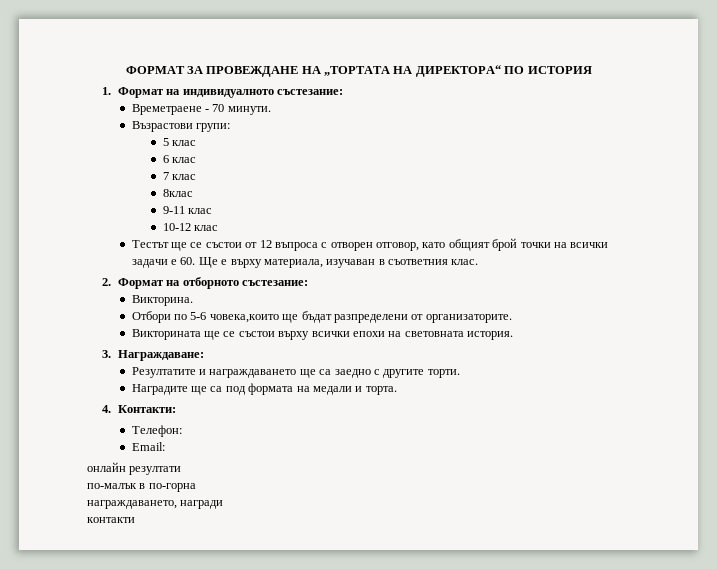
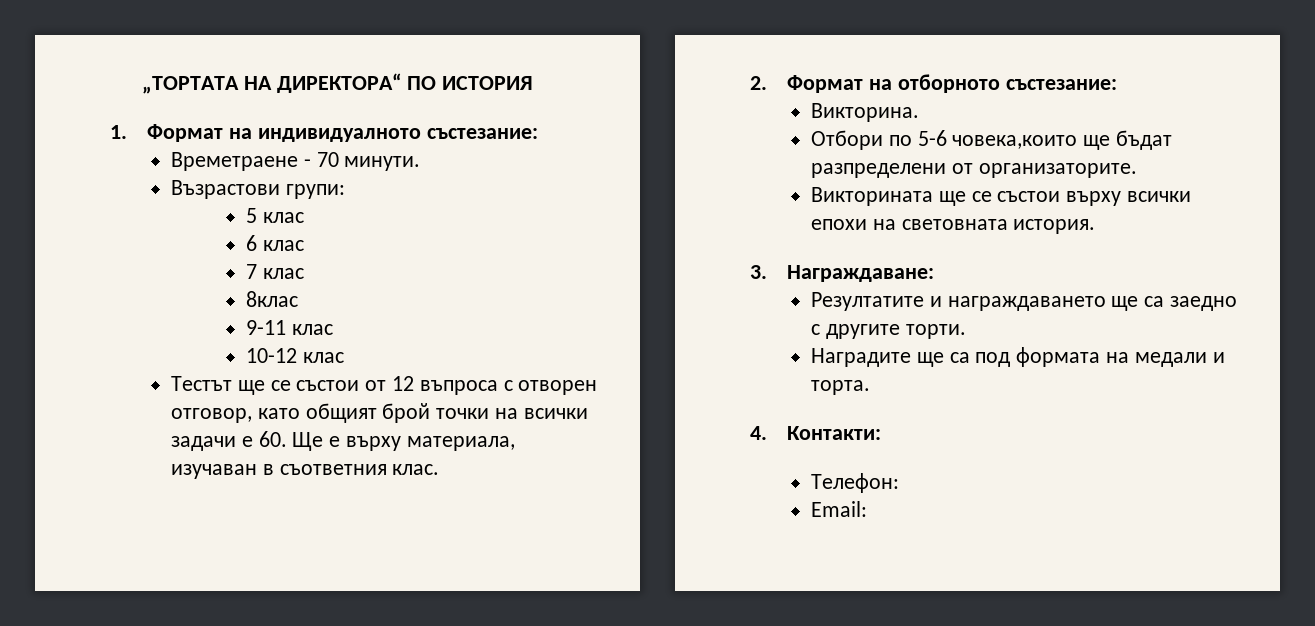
- ФОРМАТ ЗА ПРОВЕЖДАНЕ НА „ТОРТАТА НА ДИРЕКТОРА“ ПО ИСТОРИЯ
+ „ТОРТАТА НА ДИРЕКТОРА“ ПО ИСТОРИЯ
- онлайн резултати
- по-малък в по-горна
- награждаването, награди
- контакти

